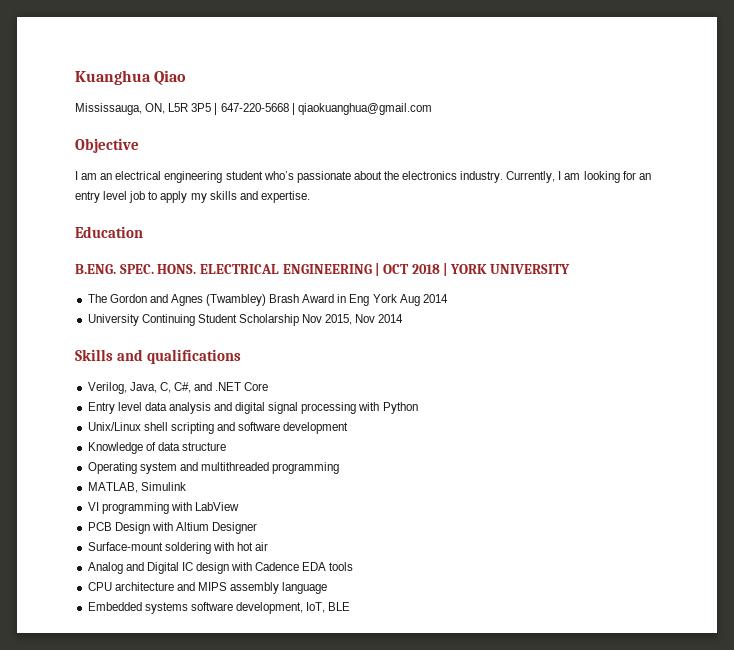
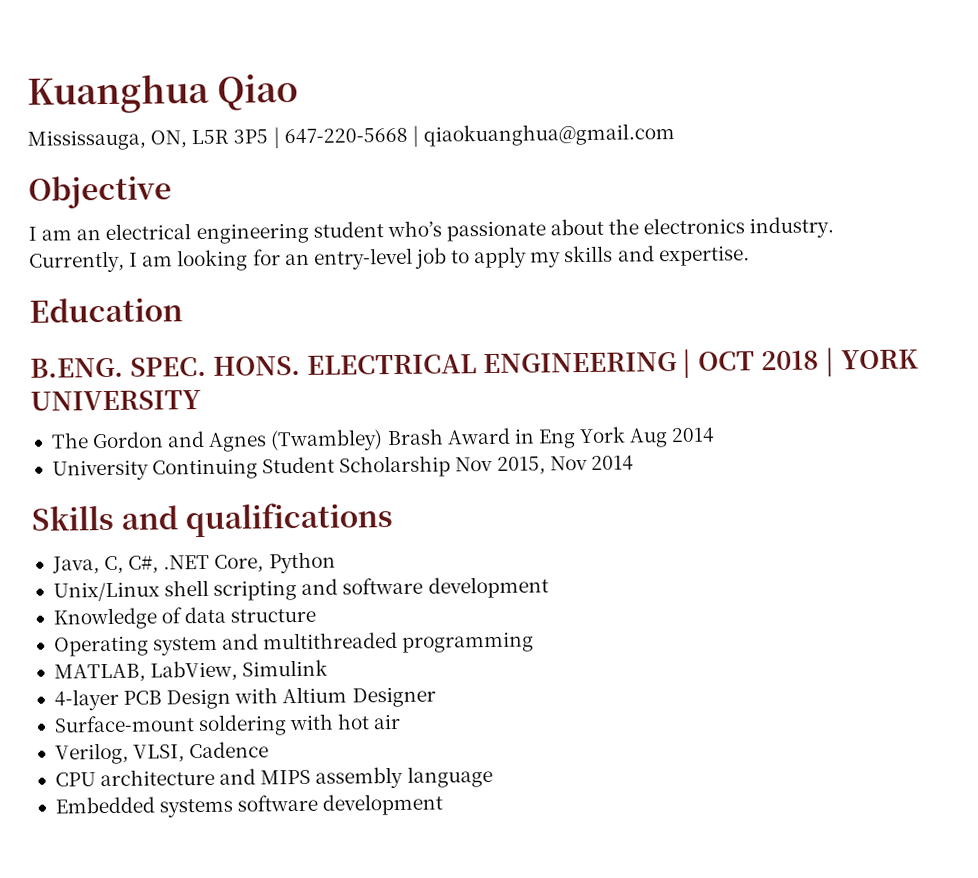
- Currently, I am looking for an entry level job to apply my skills and expertise.
+ Currently, I am looking for an entry-level job to apply my skills and expertise.
- Verilog, Java, C, C#, and .NET Core
- Entry level data analysis and digital signal processing with Python
+ Java, C, C#, .NET Core, Python
- MATLAB, Simulink
+ MATLAB, LabView, Simulink
- VI programming with LabView
- PCB Design with Altium Designer
+ 4-layer PCB Design with Altium Designer
- Analog and Digital IC design with Cadence EDA tools
+ Verilog, VLSI, Cadence
- Embedded systems software development, IoT, BLE
+ Embedded systems software development

